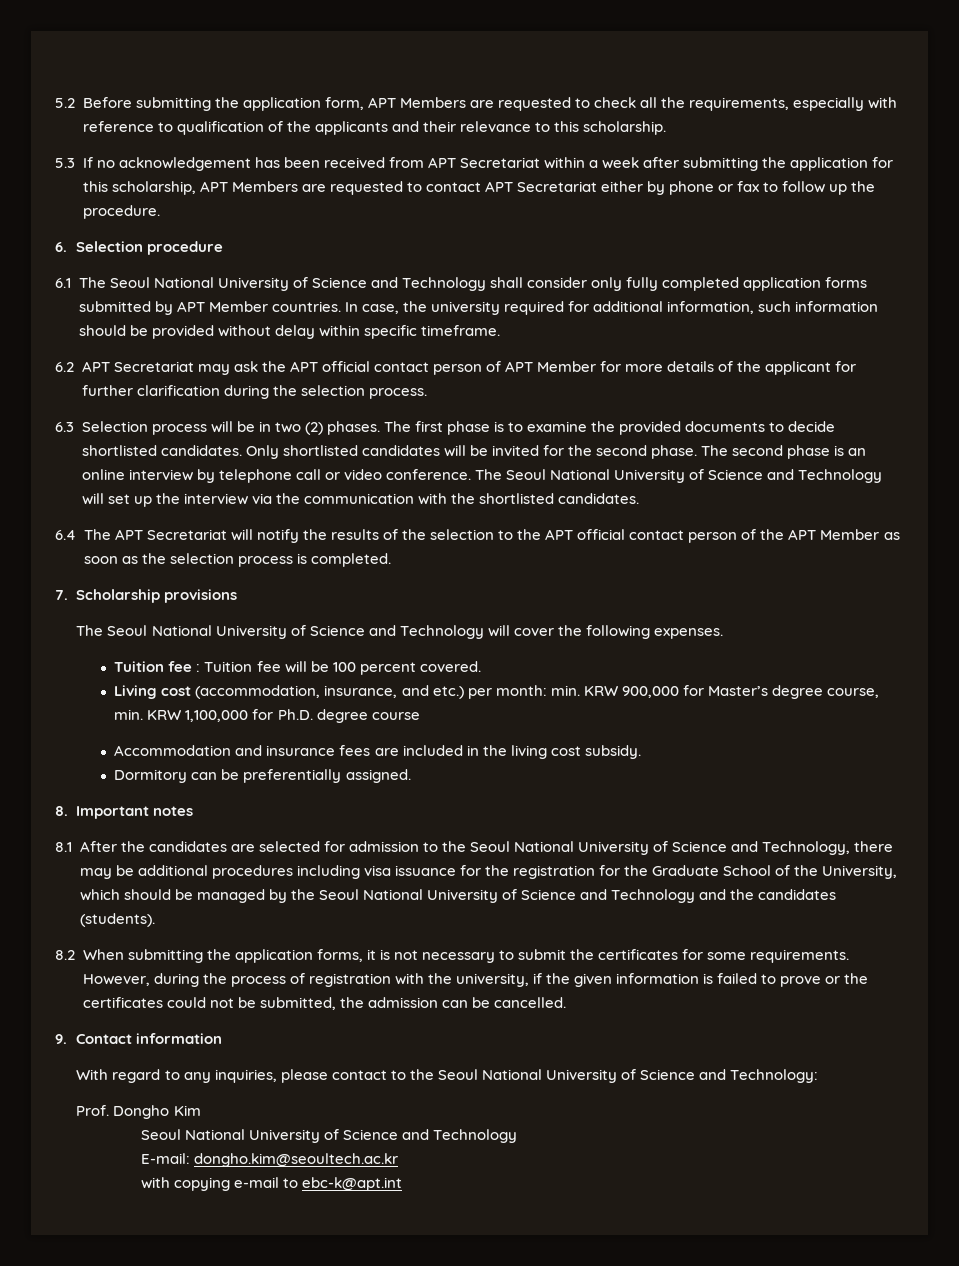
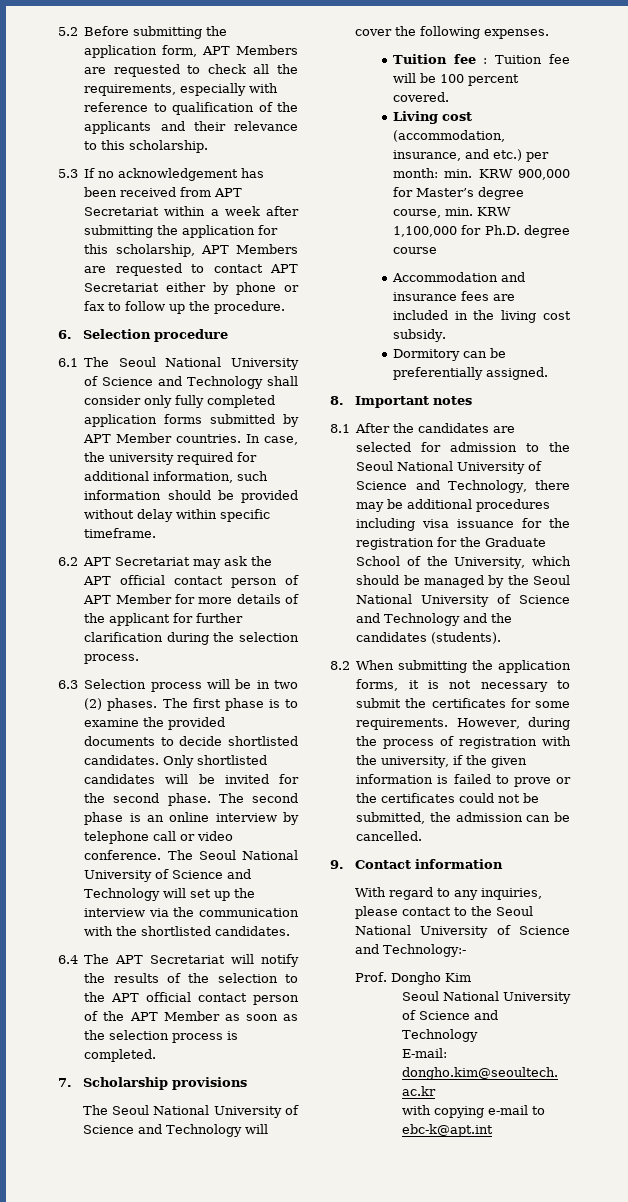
- With regard to any inquiries, please contact to the Seoul National University of Science and Technology:
+ With regard to any inquiries, please contact to the Seoul National University of Science and Technology:-

